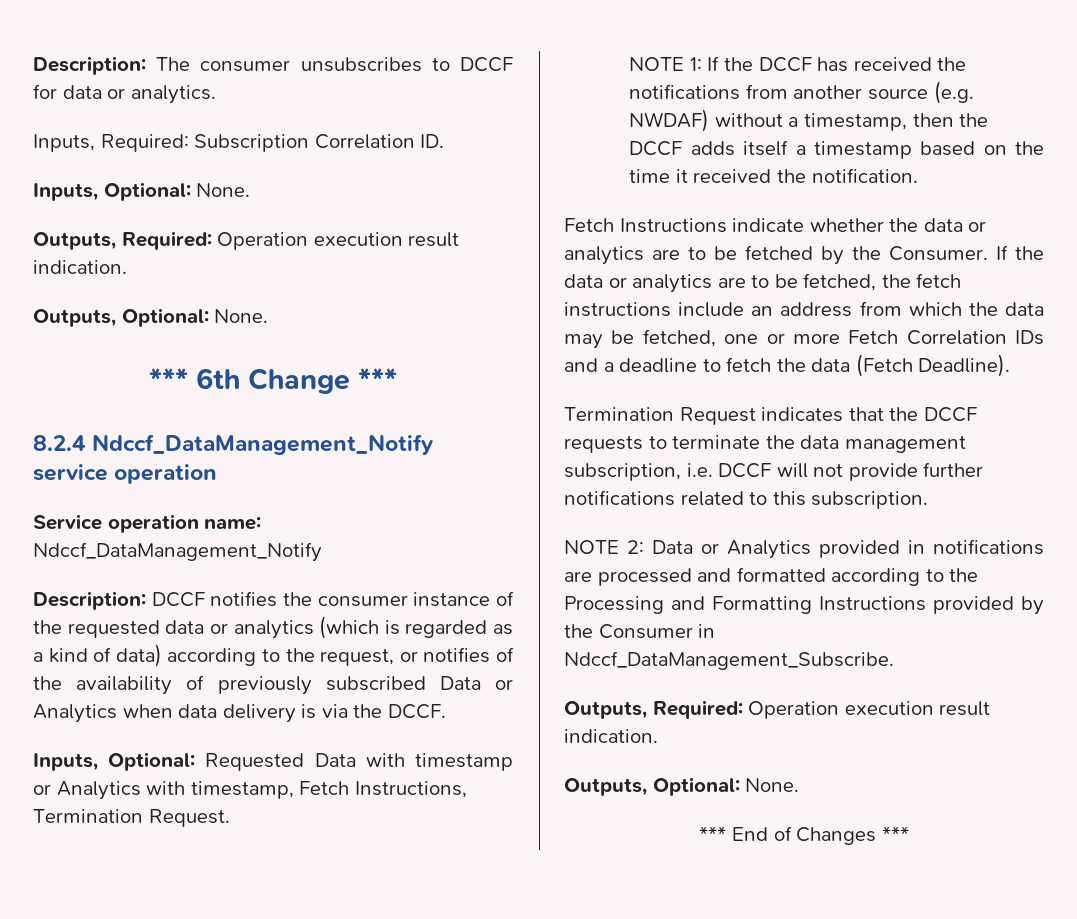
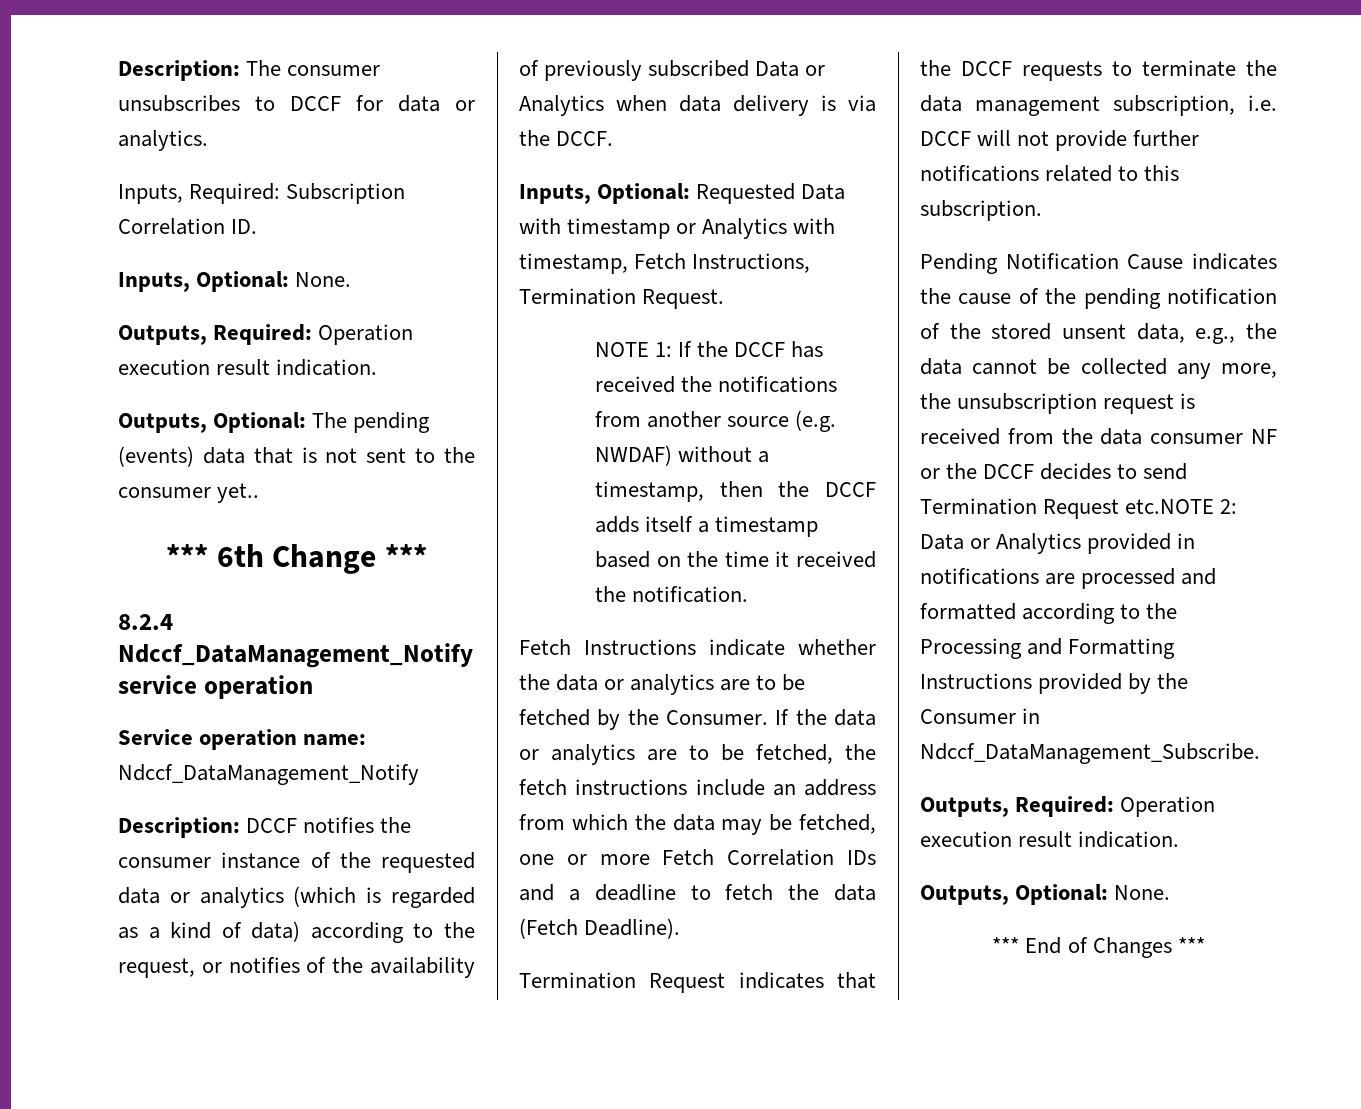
  Inputs, Optional: None.
  Outputs, Required: Operation execution result indication.
- Outputs, Optional: None.
+ Outputs, Optional: The pending (events) data that is not sent to the consumer yet..
- NOTE 2: Data or Analytics provided in notifications are processed and formatted according to the Processing and Formatting Instructions provided by the Consumer in Ndccf_DataManagement_Subscribe.
+ Pending Notification Cause indicates the cause of the pending notification of the stored unsent data, e.g., the data cannot be collected any more, the unsubscription request is received from the data consumer NF or the DCCF decides to send Termination Request etc.NOTE 2: Data or Analytics provided in notifications are processed and formatted according to the Processing and Formatting Instructions provided by the Consumer in Ndccf_DataManagement_Subscribe.

